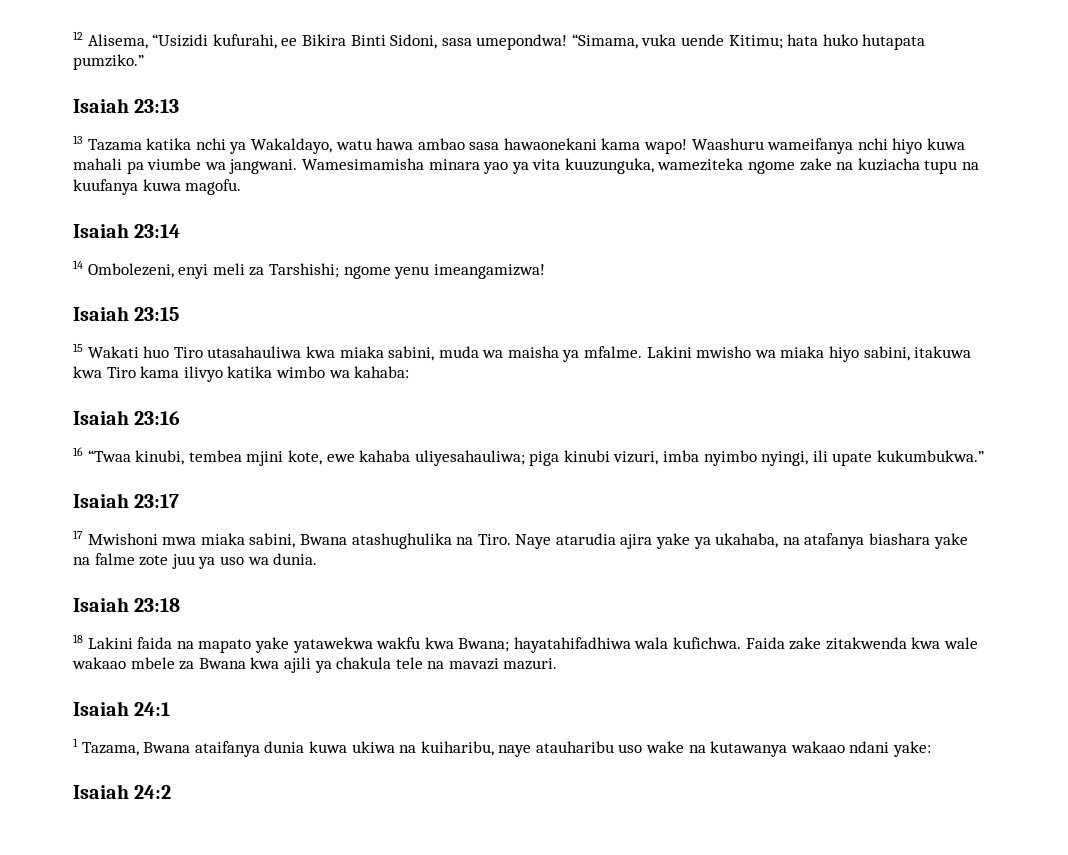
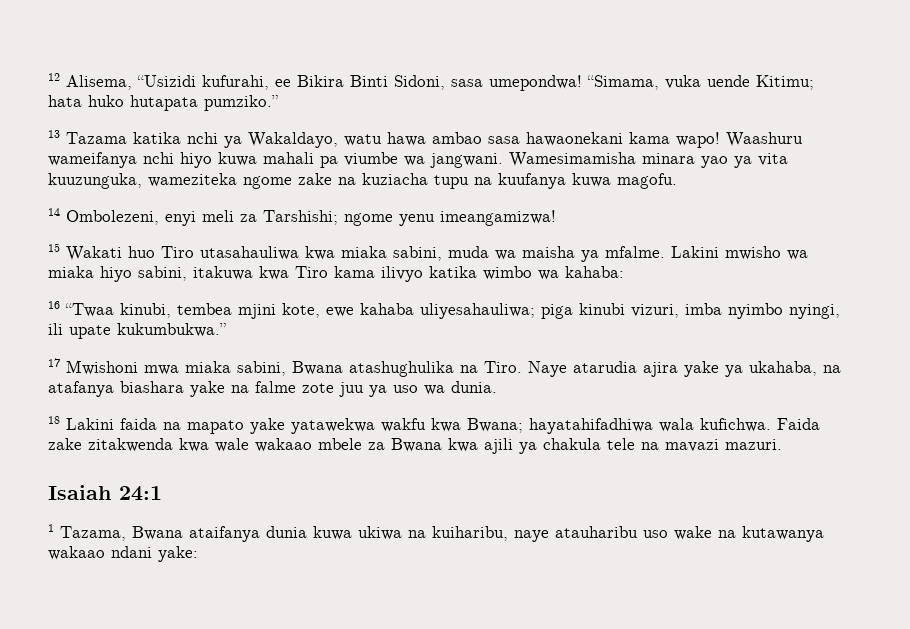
- Isaiah 23:13
- Isaiah 23:14
- Isaiah 23:15
- Isaiah 23:16
- Isaiah 23:17
- Isaiah 23:18
- Isaiah 24:2

